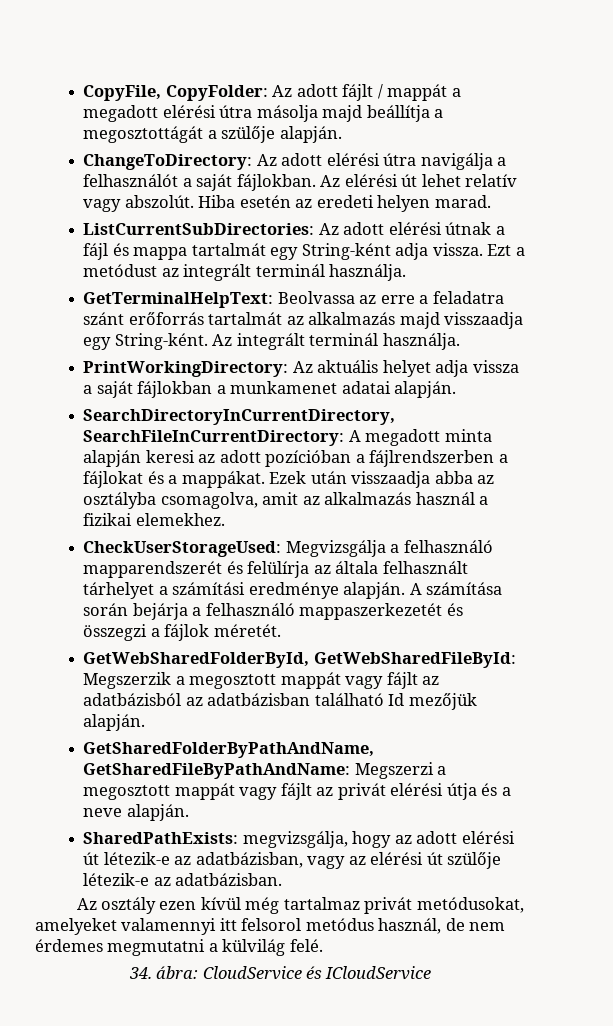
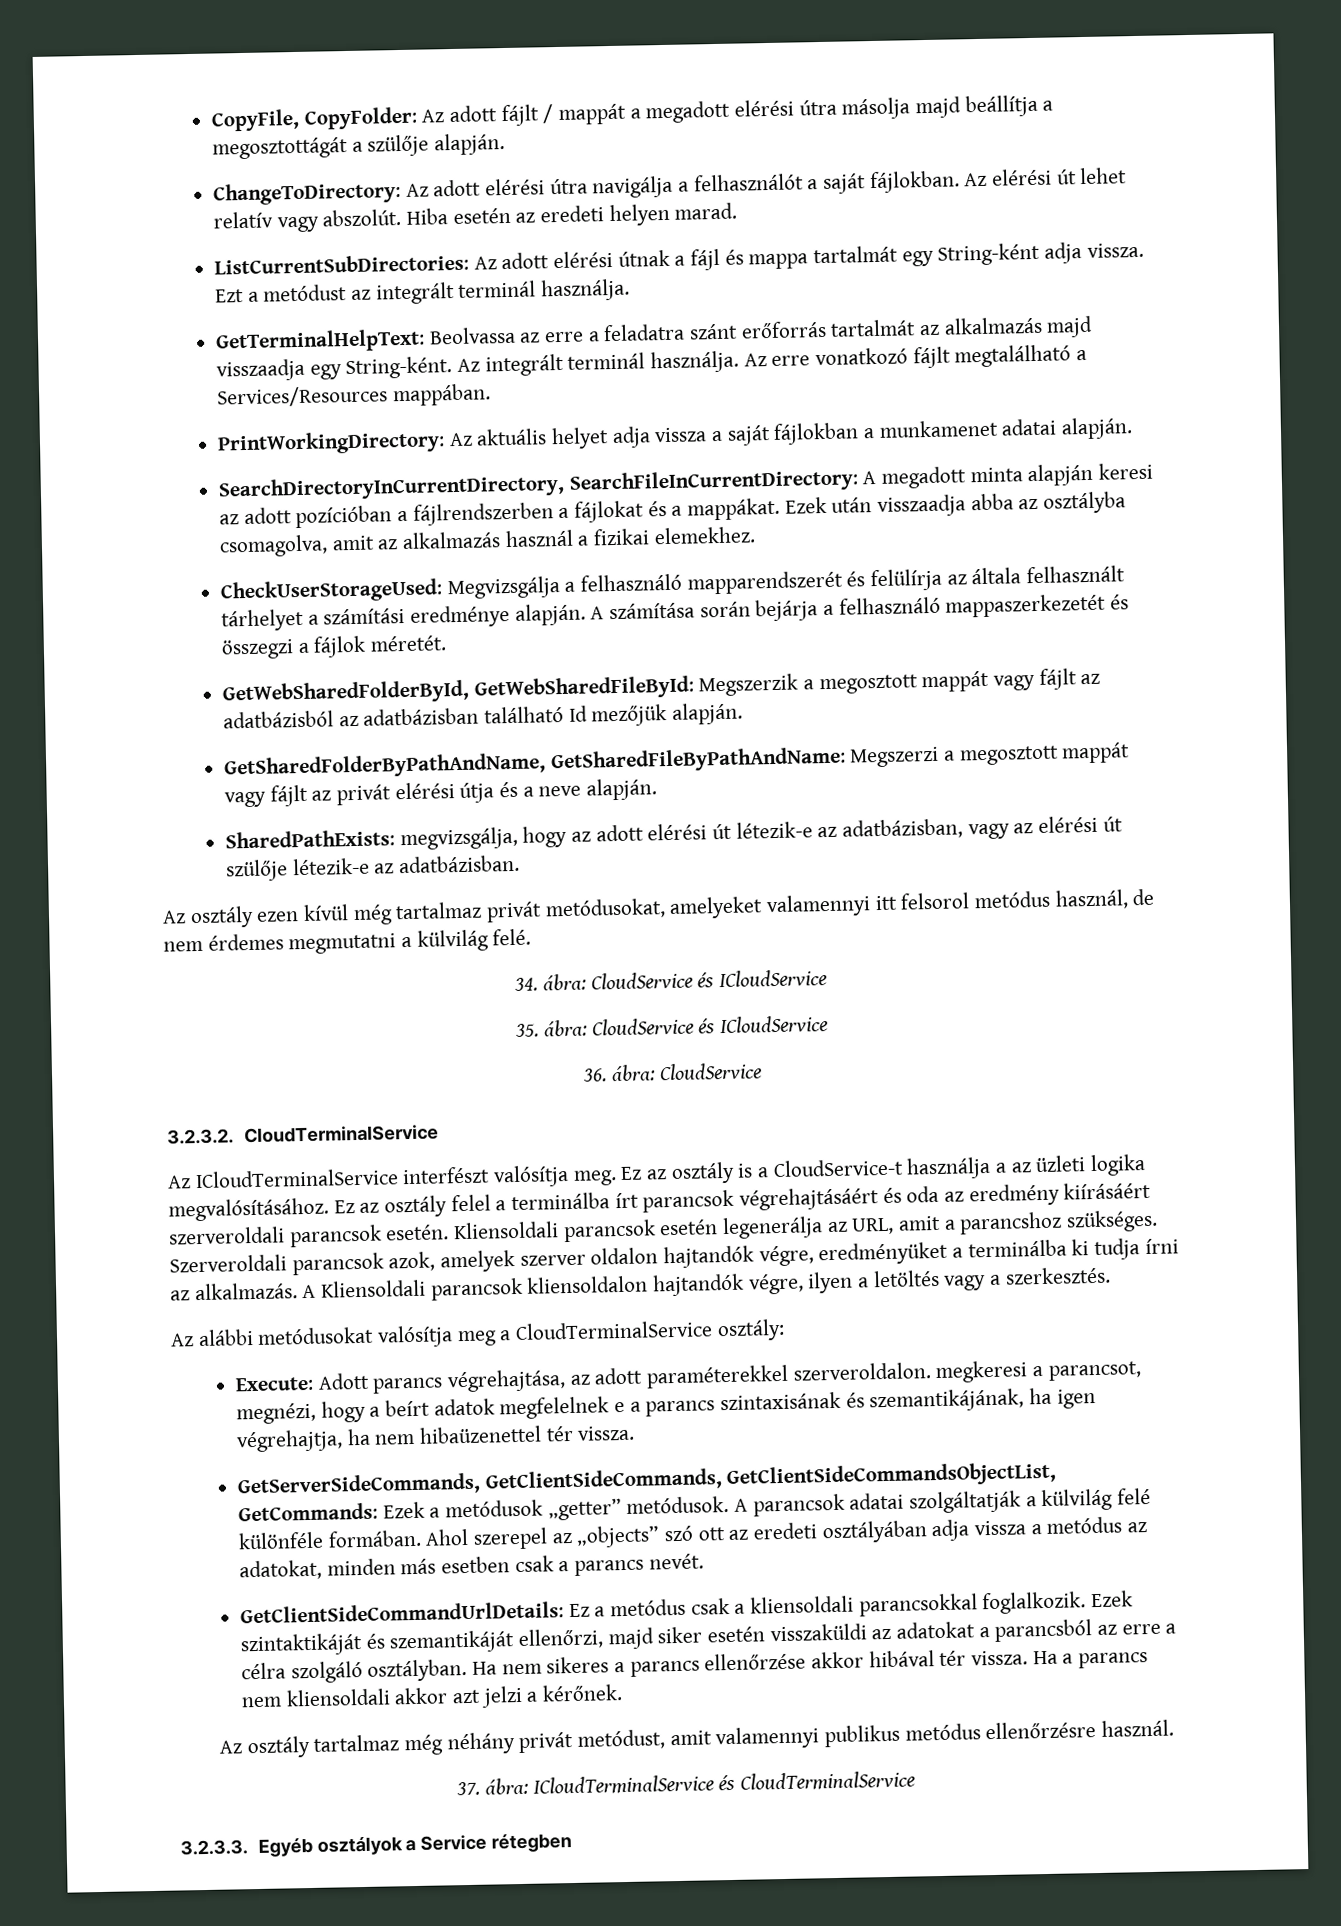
+ Az erre vonatkozó fájlt megtalálható a Services/Resources mappában.
+ 35. ábra: CloudService és ICloudService
+ 36. ábra: CloudService
+ 3.2.3.2. CloudTerminalService
+ Az ICloudTerminalService interfészt valósítja meg. Ez az osztály is a CloudService-t használja a az üzleti logika megvalósításához. Ez az osztály felel a terminálba írt parancsok végrehajtásáért és oda az eredmény kiírásáért szerveroldali parancsok esetén. Kliensoldali parancsok esetén legenerálja az URL, amit a parancshoz szükséges. Szerveroldali parancsok azok, amelyek szerver oldalon hajtandók végre, eredményüket a terminálba ki tudja írni az alkalmazás. A Kliensoldali parancsok kliensoldalon hajtandók végre, ilyen a letöltés vagy a szerkesztés.
+ Az alábbi metódusokat valósítja meg a CloudTerminalService osztály:
+ Execute: Adott parancs végrehajtása, az adott paraméterekkel szerveroldalon. megkeresi a parancsot, megnézi, hogy a beírt adatok megfelelnek e a parancs szintaxisának és szemantikájának, ha igen végrehajtja, ha nem hibaüzenettel tér vissza.
+ GetServerSideCommands, GetClientSideCommands, GetClientSideCommandsObjectList, GetCommands: Ezek a metódusok „getter” metódusok. A parancsok adatai szolgáltatják a külvilág felé különféle formában. Ahol szerepel az „objects” szó ott az eredeti osztályában adja vissza a metódus az adatokat, minden más esetben csak a parancs nevét.
+ GetClientSideCommandUrlDetails: Ez a metódus csak a kliensoldali parancsokkal foglalkozik. Ezek szintaktikáját és szemantikáját ellenőrzi, majd siker esetén visszaküldi az adatokat a parancsból az erre a célra szolgáló osztályban. Ha nem sikeres a parancs ellenőrzése akkor hibával tér vissza. Ha a parancs nem kliensoldali akkor azt jelzi a kérőnek.
+ Az osztály tartalmaz még néhány privát metódust, amit valamennyi publikus metódus ellenőrzésre használ.
+ 37. ábra: ICloudTerminalService és CloudTerminalService
+ 3.2.3.3. Egyéb osztályok a Service rétegben

